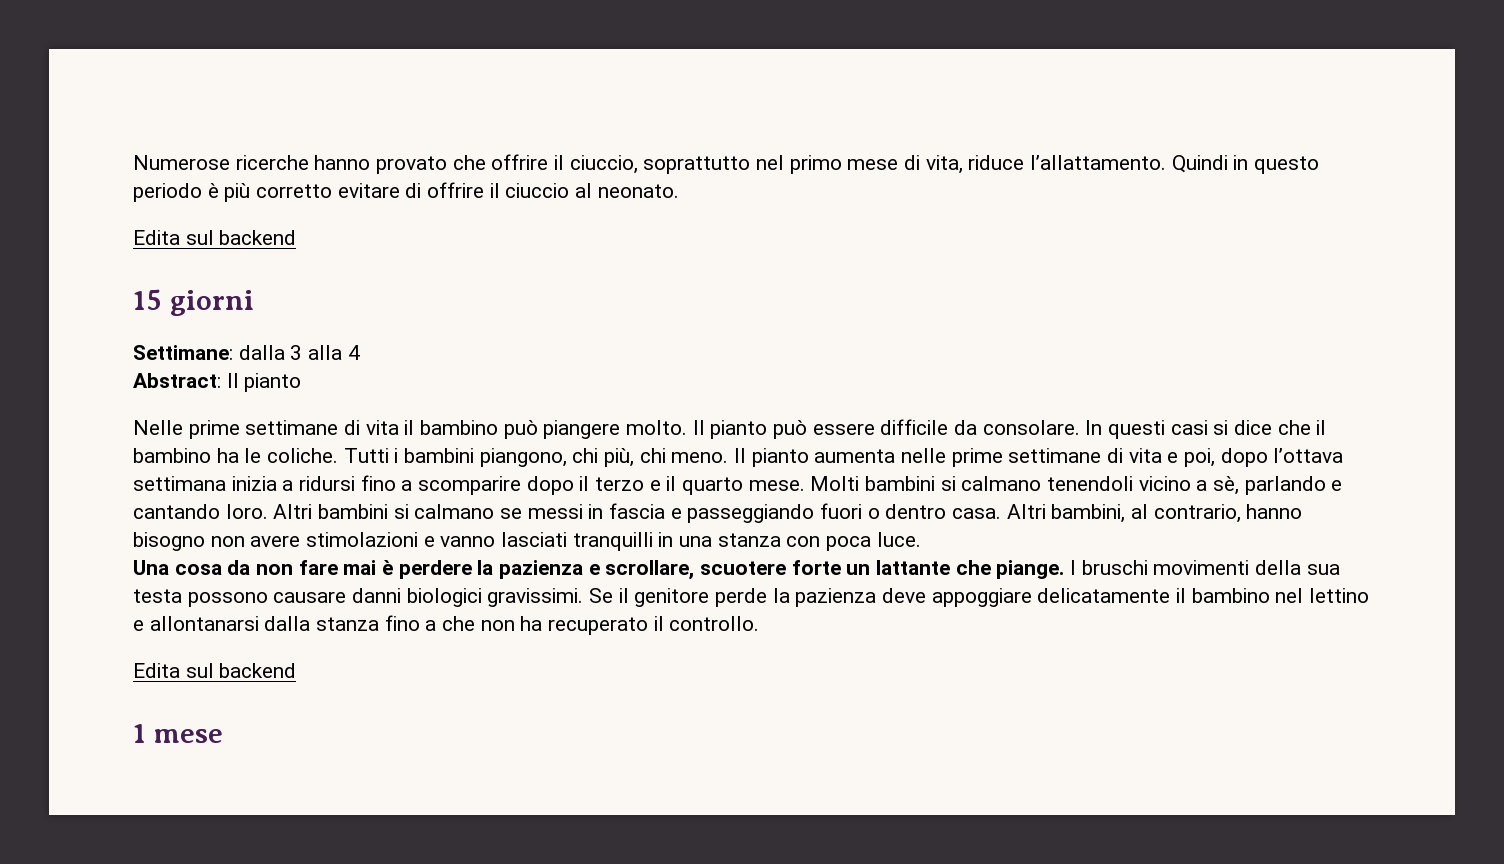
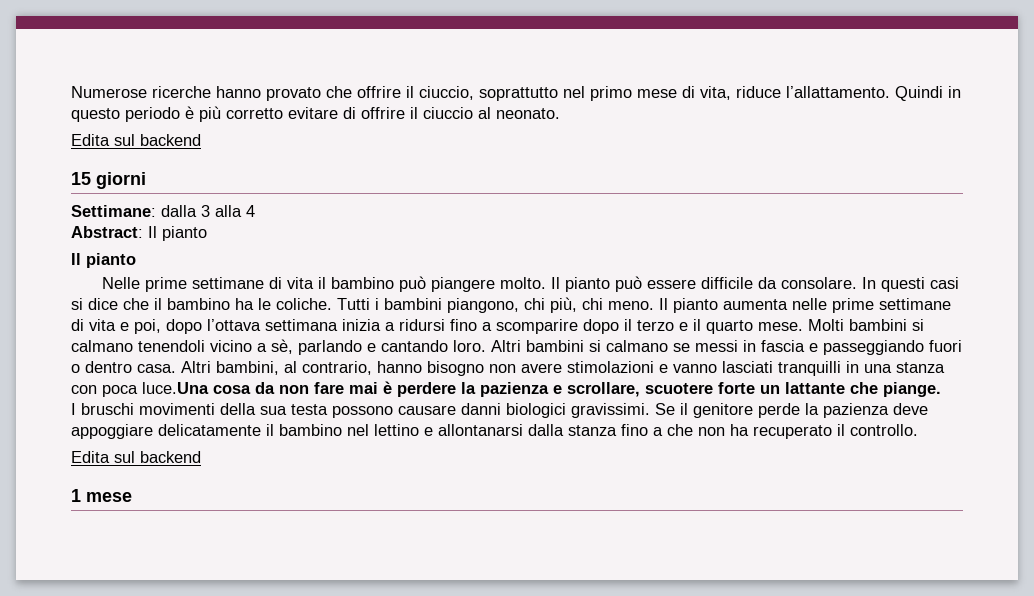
  Abstract: Il pianto
+ Il pianto
- Altri bambini, al contrario, hanno bisogno non avere stimolazioni e vanno lasciati tranquilli in una stanza con poca luce.
- Una cosa da non fare mai è perdere la pazienza e scrollare, scuotere forte un lattante che piange. I bruschi movimenti della sua testa possono causare danni biologici gravissimi.
+ Altri bambini, al contrario, hanno bisogno non avere stimolazioni e vanno lasciati tranquilli in una stanza con poca luce.Una cosa da non fare mai è perdere la pazienza e scrollare, scuotere forte un lattante che piange.
+ I bruschi movimenti della sua testa possono causare danni biologici gravissimi.

